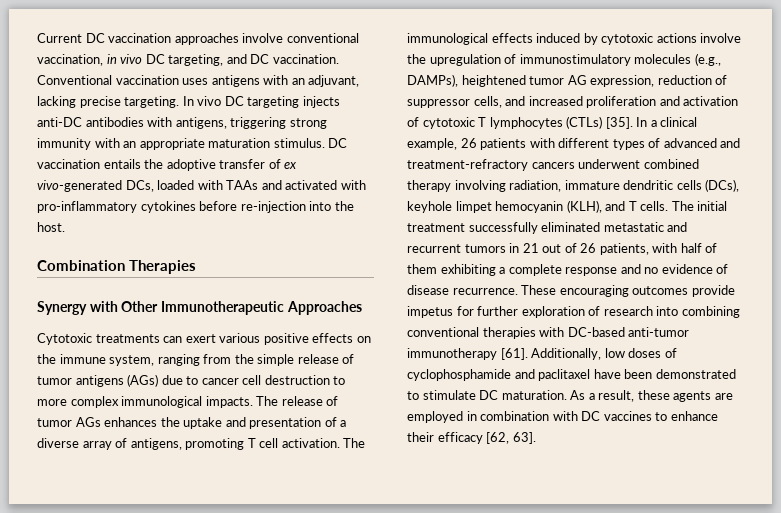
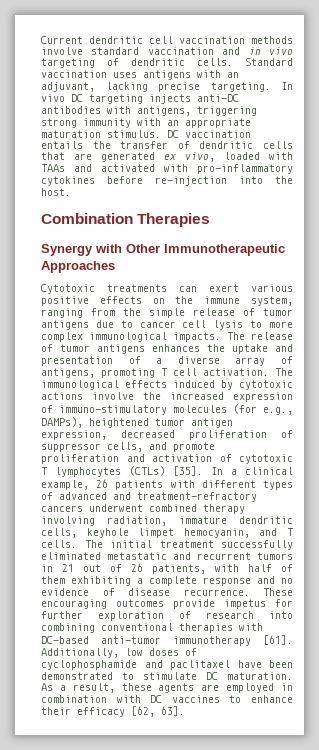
- Current DC vaccination approaches involve conventional vaccination, in vivo DC targeting, and DC vaccination. Conventional vaccination uses antigens with an adjuvant, lacking precise targeting.
+ Current dendritic cell vaccination methods involve standard vaccination and in vivo targeting of dendritic cells. Standard vaccination uses antigens with an adjuvant, lacking precise targeting.
- DC vaccination entails the adoptive transfer of ex vivo-generated DCs, loaded with TAAs and activated with pro-inflammatory cytokines before re-injection into the host.
+ DC vaccination entails the transfer of dendritic cells that are generated ex vivo, loaded with TAAs and activated with pro-inflammatory cytokines before re-injection into the host.
- Cytotoxic treatments can exert various positive effects on the immune system, ranging from the simple release of tumor antigens (AGs) due to cancer cell destruction to more complex immunological impacts.
+ Cytotoxic treatments can exert various positive effects on the immune system, ranging from the simple release of tumor antigens due to cancer cell lysis to more complex immunological impacts.
- The release of tumor AGs enhances the uptake and presentation of a diverse array of antigens, promoting T cell activation.
+ The release of tumor antigens enhances the uptake and presentation of a diverse array of antigens, promoting T cell activation.
- The immunological effects induced by cytotoxic actions involve the upregulation of immunostimulatory molecules (e.g., DAMPs), heightened tumor AG expression, reduction of suppressor cells, and increased proliferation and activation of cytotoxic T lymphocytes (CTLs) [35].
+ The immunological effects induced by cytotoxic actions involve the increased expression of immuno-stimulatory molecules (for e.g., DAMPs), heightened tumor antigen expression, decreased proliferation of suppressor cells, and promote proliferation and activation of cytotoxic T lymphocytes (CTLs) [35].
- In a clinical example, 26 patients with different types of advanced and treatment-refractory cancers underwent combined therapy involving radiation, immature dendritic cells (DCs), keyhole limpet hemocyanin (KLH), and T cells.
+ In a clinical example, 26 patients with different types of advanced and treatment-refractory cancers underwent combined therapy involving radiation, immature dendritic cells, keyhole limpet hemocyanin, and T cells.

